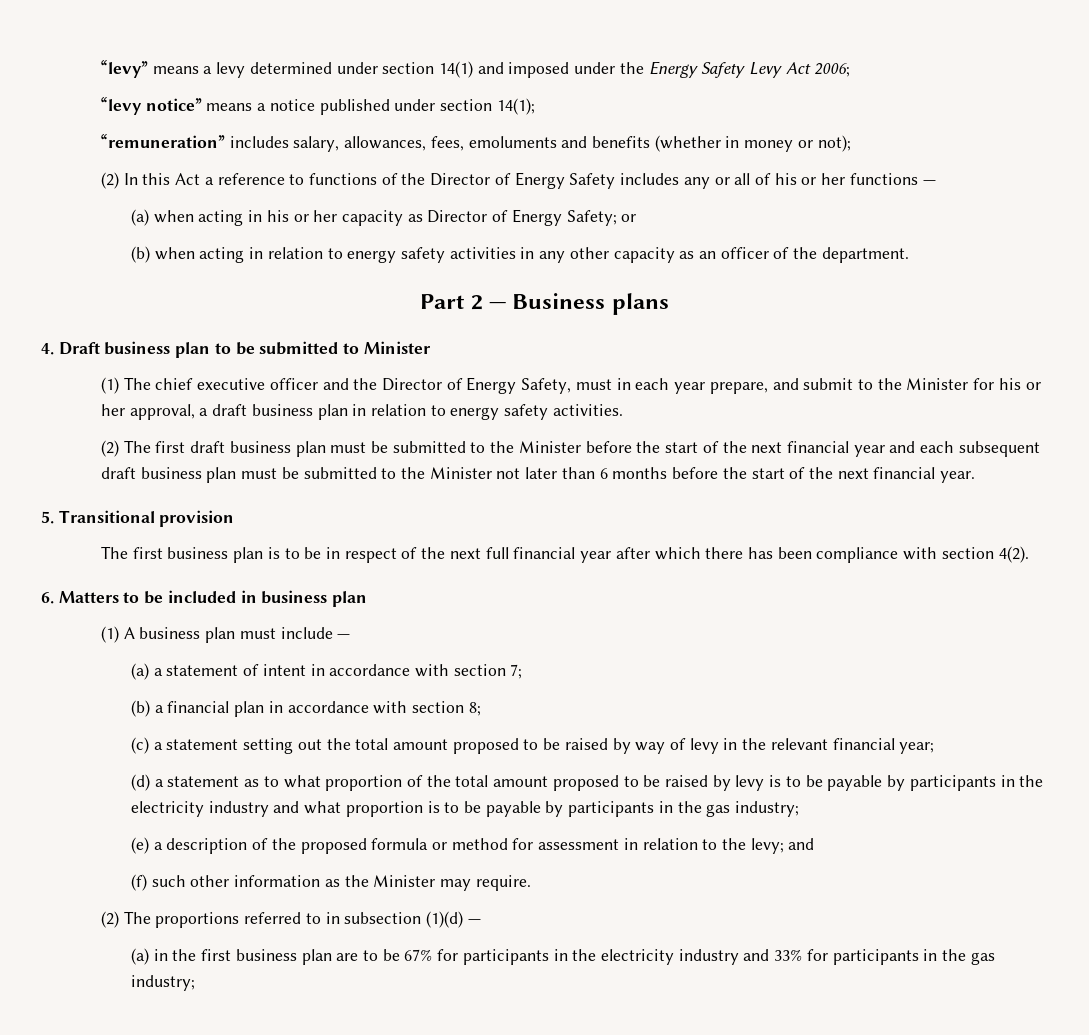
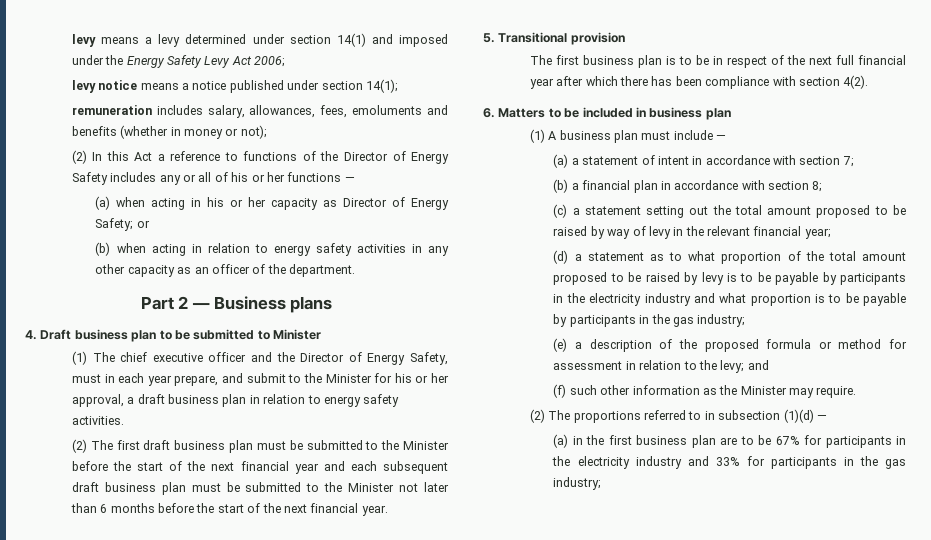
- “levy” means a levy determined under section 14(1) and imposed under the Energy Safety Levy Act 2006;
+ levy means a levy determined under section 14(1) and imposed under the Energy Safety Levy Act 2006;
- “levy notice” means a notice published under section 14(1);
+ levy notice means a notice published under section 14(1);
- “remuneration” includes salary, allowances, fees, emoluments and benefits (whether in money or not);
+ remuneration includes salary, allowances, fees, emoluments and benefits (whether in money or not);

